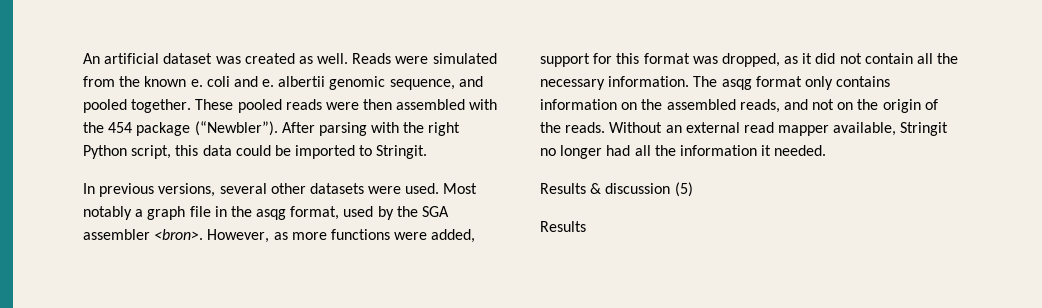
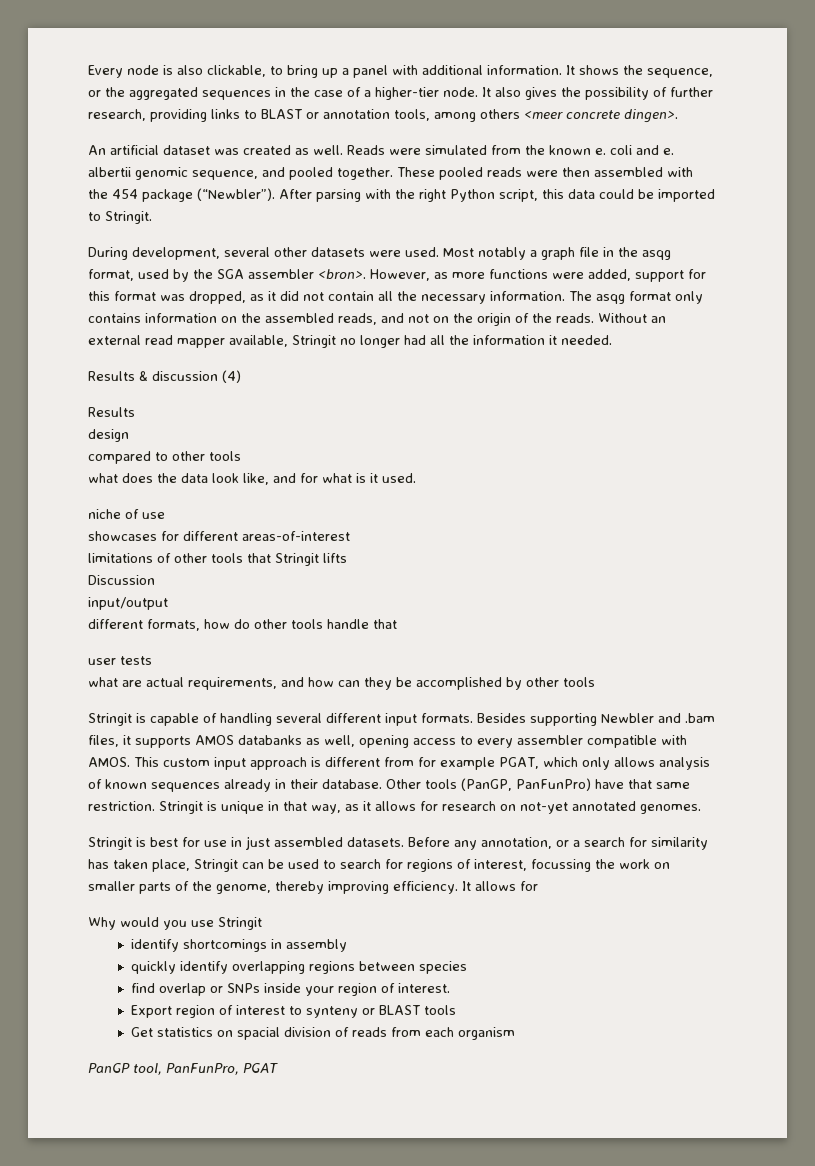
+ Every node is also clickable, to bring up a panel with additional information. It shows the sequence, or the aggregated sequences in the case of a higher-tier node. It also gives the possibility of further research, providing links to BLAST or annotation tools, among others <meer concrete dingen>.
- In previous versions, several other datasets were used.
+ During development, several other datasets were used.
- Results & discussion (5)
+ Results & discussion (4)
  Results
+ design
+ compared to other tools
+ what does the data look like, and for what is it used.
+ niche of use
+ showcases for different areas-of-interest
+ limitations of other tools that Stringit lifts
+ Discussion
+ input/output
+ different formats, how do other tools handle that
+ user tests
+ what are actual requirements, and how can they be accomplished by other tools
+ Stringit is capable of handling several different input formats. Besides supporting Newbler and .bam files, it supports AMOS databanks as well, opening access to every assembler compatible with AMOS. This custom input approach is different from for example PGAT, which only allows analysis of known sequences already in their database. Other tools (PanGP, PanFunPro) have that same restriction. Stringit is unique in that way, as it allows for research on not-yet annotated genomes.
+ Stringit is best for use in just assembled datasets. Before any annotation, or a search for similarity has taken place, Stringit can be used to search for regions of interest, focussing the work on smaller parts of the genome, thereby improving efficiency. It allows for
+ Why would you use Stringit
+ identify shortcomings in assembly
+ quickly identify overlapping regions between species
+ find overlap or SNPs inside your region of interest.
+ Export region of interest to synteny or BLAST tools
+ Get statistics on spacial division of reads from each organism
+ PanGP tool, PanFunPro, PGAT

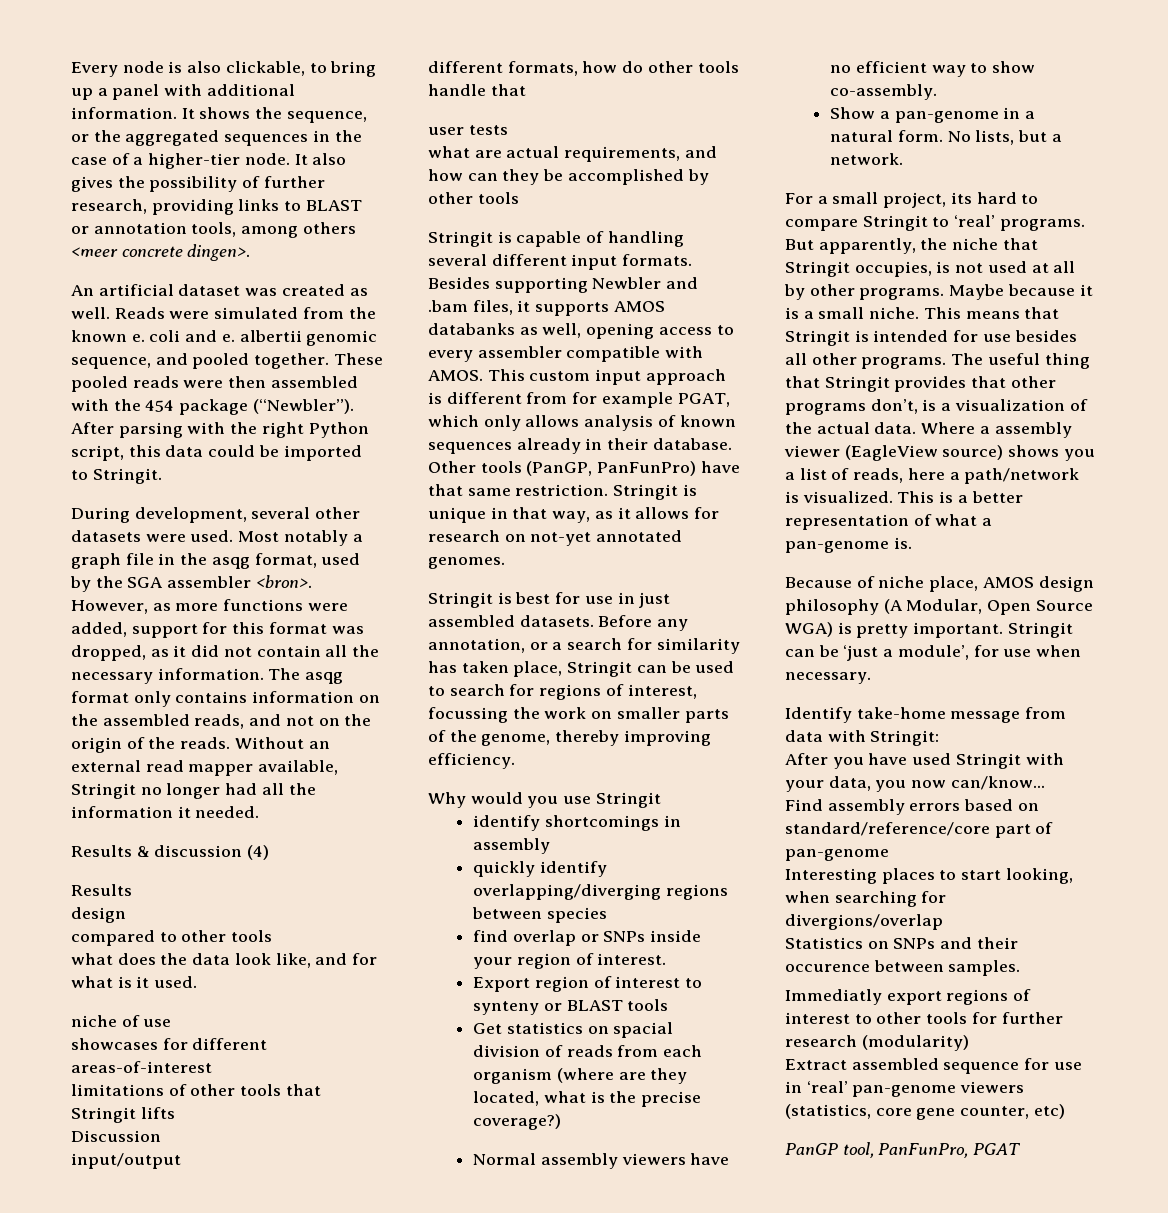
- It allows for
- quickly identify overlapping regions between species
+ quickly identify overlapping/diverging regions between species
- Get statistics on spacial division of reads from each organism
+ Get statistics on spacial division of reads from each organism (where are they located, what is the precise coverage?)
+ Normal assembly viewers have no efficient way to show co-assembly.
+ Show a pan-genome in a natural form. No lists, but a network.
+ For a small project, its hard to compare Stringit to ‘real’ programs. But apparently, the niche that Stringit occupies, is not used at all by other programs. Maybe because it is a small niche. This means that Stringit is intended for use besides all other programs. The useful thing that Stringit provides that other programs don’t, is a visualization of the actual data. Where a assembly viewer (EagleView source) shows you a list of reads, here a path/network is visualized. This is a better representation of what a pan-genome is.
+ Because of niche place, AMOS design philosophy (A Modular, Open Source WGA) is pretty important. Stringit can be ‘just a module’, for use when necessary.
+ Identify take-home message from data with Stringit:
+ After you have used Stringit with your data, you now can/know...
+ Find assembly errors based on standard/reference/core part of pan-genome
+ Interesting places to start looking, when searching for divergions/overlap
+ Statistics on SNPs and their occurence between samples.
+ Immediatly export regions of interest to other tools for further research (modularity)
+ Extract assembled sequence for use in ‘real’ pan-genome viewers (statistics, core gene counter, etc)

